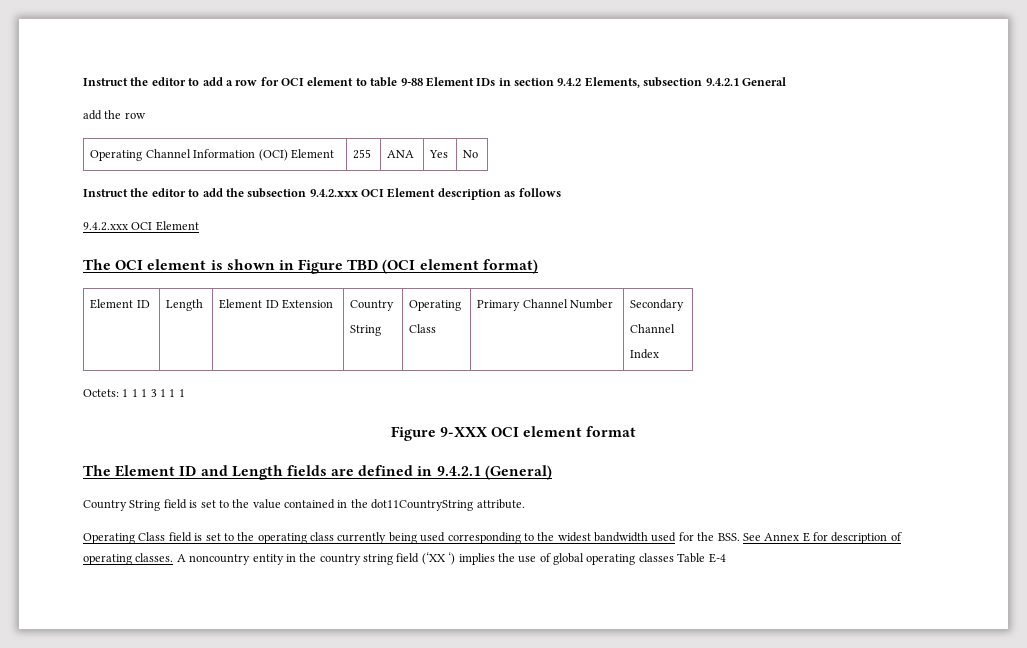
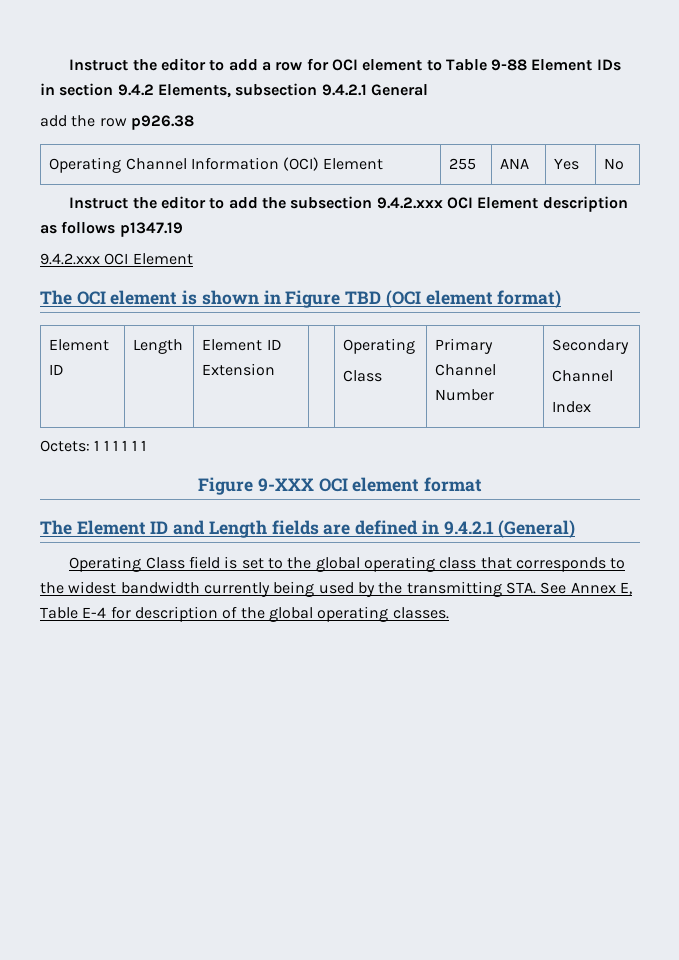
- Instruct the editor to add a row for OCI element to table 9-88 Element IDs in section 9.4.2 Elements, subsection 9.4.2.1 General
+ Instruct the editor to add a row for OCI element to Table 9-88 Element IDs in section 9.4.2 Elements, subsection 9.4.2.1 General
- add the row
+ add the row p926.38
- Instruct the editor to add the subsection 9.4.2.xxx OCI Element description as follows
+ Instruct the editor to add the subsection 9.4.2.xxx OCI Element description as follows p1347.19
- Element ID | Length | Element ID Extension | Country
- String | Operating
+ Element ID | Length | Element ID Extension | | Operating
- Octets: 1 1 1 3 1 1 1
+ Octets: 1 1 1 1 1 1
- Country String field is set to the value contained in the dot11CountryString attribute.
- Operating Class field is set to the operating class currently being used corresponding to the widest bandwidth used for the BSS. See Annex E for description of operating classes. A noncountry entity in the country string field (‘XX ‘) implies the use of global operating classes Table E-4
+ Operating Class field is set to the global operating class that corresponds to the widest bandwidth currently being used by the transmitting STA. See Annex E, Table E-4 for description of the global operating classes.

